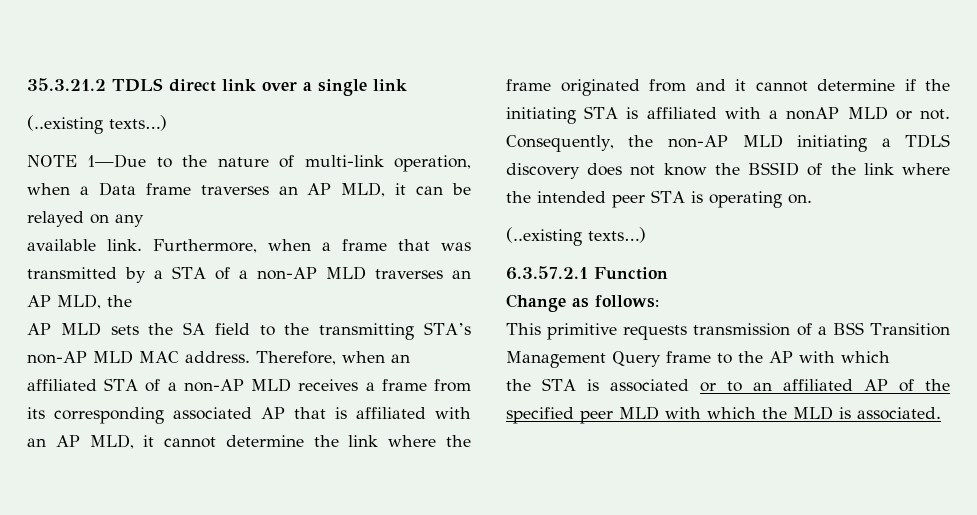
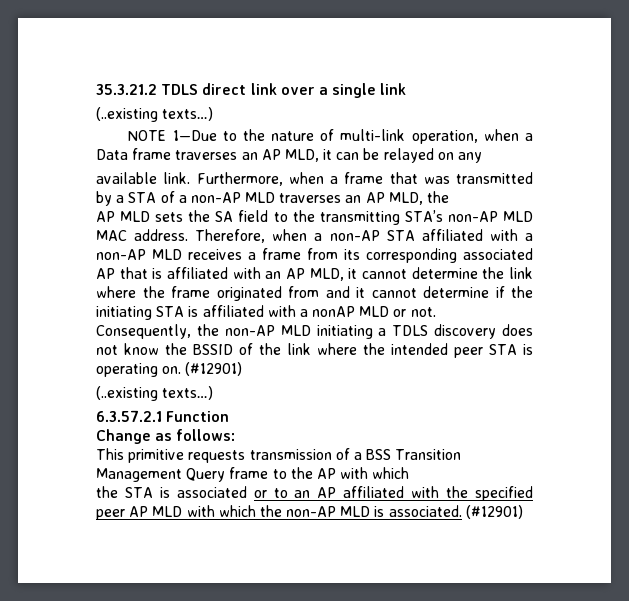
- Therefore, when an affiliated STA of a non-AP MLD receives a frame from its corresponding associated AP that is affiliated with an AP MLD, it cannot determine the link where the frame originated from and it cannot determine if the initiating STA is affiliated with a nonAP MLD or not.
+ Therefore, when a non-AP STA affiliated with a non-AP MLD receives a frame from its corresponding associated AP that is affiliated with an AP MLD, it cannot determine the link where the frame originated from and it cannot determine if the initiating STA is affiliated with a nonAP MLD or not.
- Consequently, the non-AP MLD initiating a TDLS discovery does not know the BSSID of the link where the intended peer STA is operating on.
+ Consequently, the non-AP MLD initiating a TDLS discovery does not know the BSSID of the link where the intended peer STA is operating on. (#12901)
- the STA is associated or to an affiliated AP of the specified peer MLD with which the MLD is associated.
+ the STA is associated or to an AP affiliated with the specified peer AP MLD with which the non-AP MLD is associated. (#12901)

